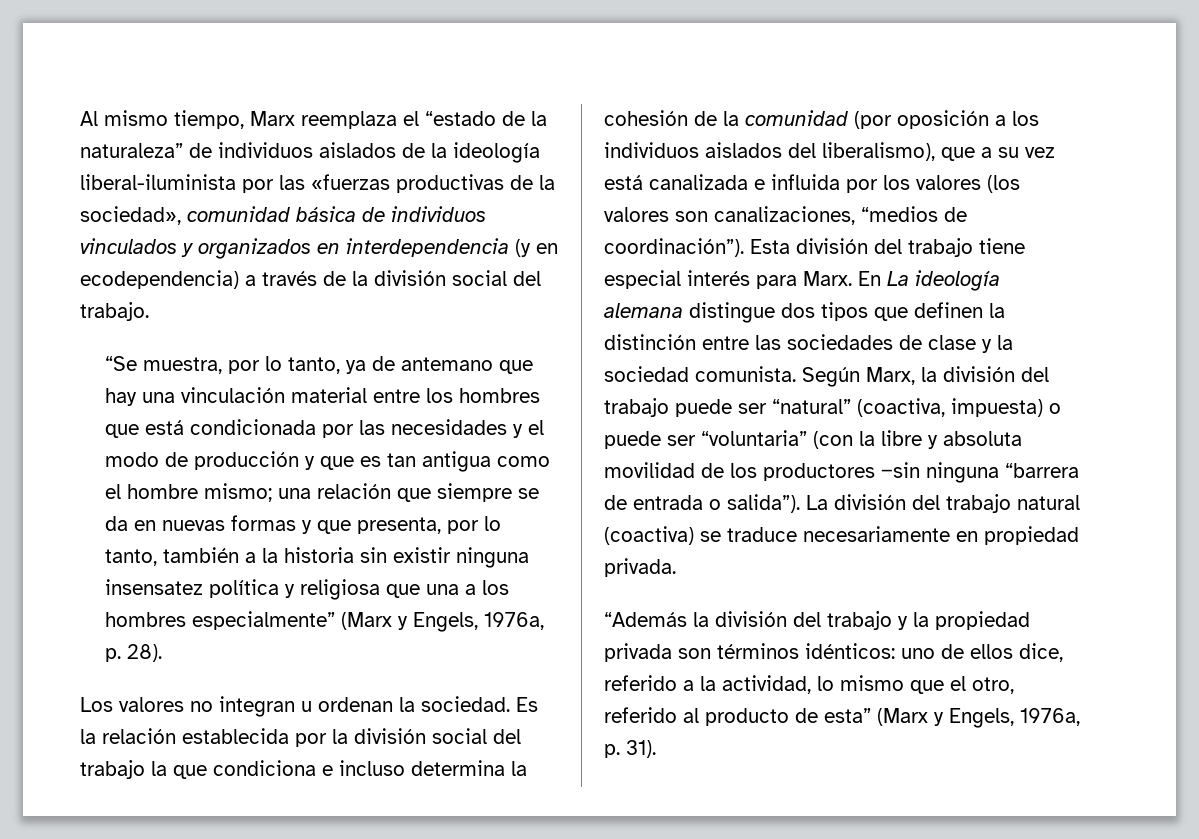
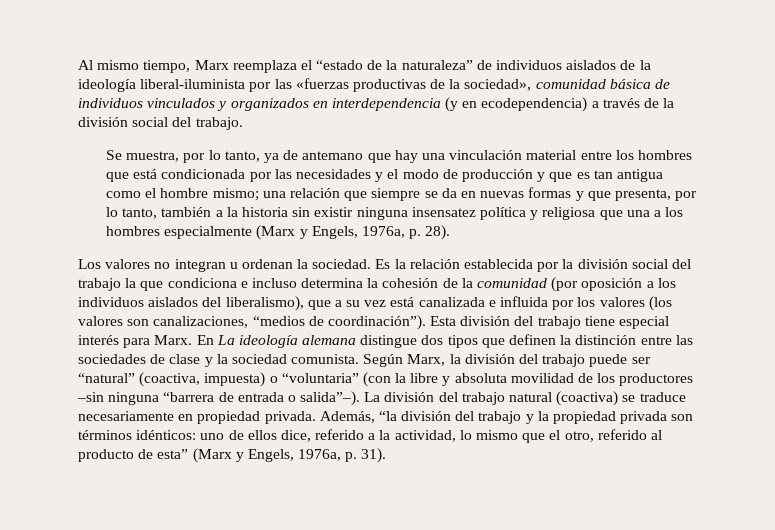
- “Se muestra, por lo tanto, ya de antemano que hay una vinculación material entre los hombres que está condicionada por las necesidades y el modo de producción y que es tan antigua como el hombre mismo;
+ Se muestra, por lo tanto, ya de antemano que hay una vinculación material entre los hombres que está condicionada por las necesidades y el modo de producción y que es tan antigua como el hombre mismo;
- una relación que siempre se da en nuevas formas y que presenta, por lo tanto, también a la historia sin existir ninguna insensatez política y religiosa que una a los hombres especialmente” (Marx y Engels, 1976a, p. 28).
+ una relación que siempre se da en nuevas formas y que presenta, por lo tanto, también a la historia sin existir ninguna insensatez política y religiosa que una a los hombres especialmente (Marx y Engels, 1976a, p. 28).
- Según Marx, la división del trabajo puede ser “natural” (coactiva, impuesta) o puede ser “voluntaria” (con la libre y absoluta movilidad de los productores ‒sin ninguna “barrera de entrada o salida”).
+ Según Marx, la división del trabajo puede ser “natural” (coactiva, impuesta) o “voluntaria” (con la libre y absoluta movilidad de los productores ‒sin ninguna “barrera de entrada o salida”‒).
- La división del trabajo natural (coactiva) se traduce necesariamente en propiedad privada.
- “Además la división del trabajo y la propiedad privada son términos idénticos: uno de ellos dice, referido a la actividad, lo mismo que el otro, referido al producto de esta” (Marx y Engels, 1976a, p. 31).
+ La división del trabajo natural (coactiva) se traduce necesariamente en propiedad privada. Además, “la división del trabajo y la propiedad privada son términos idénticos: uno de ellos dice, referido a la actividad, lo mismo que el otro, referido al producto de esta” (Marx y Engels, 1976a, p. 31).

